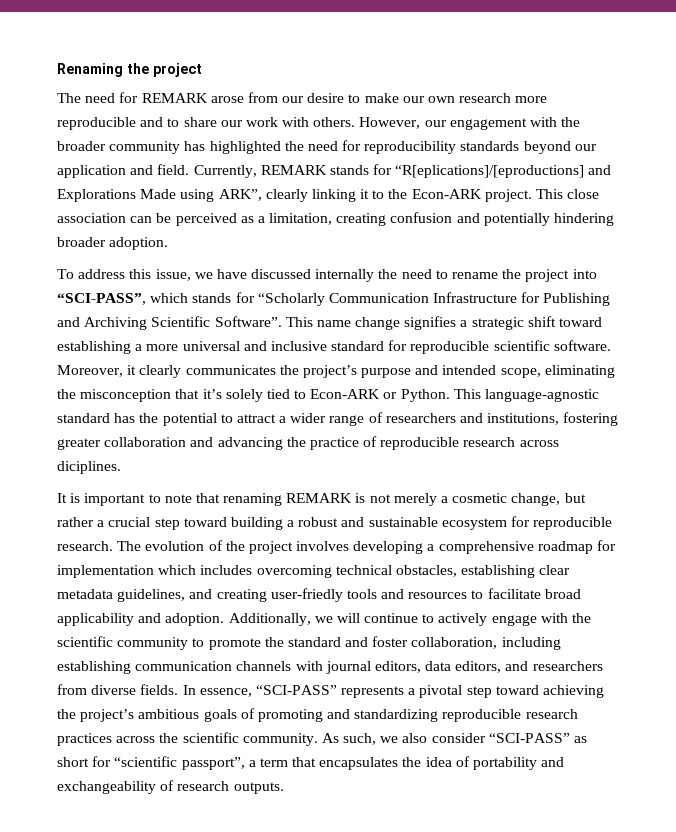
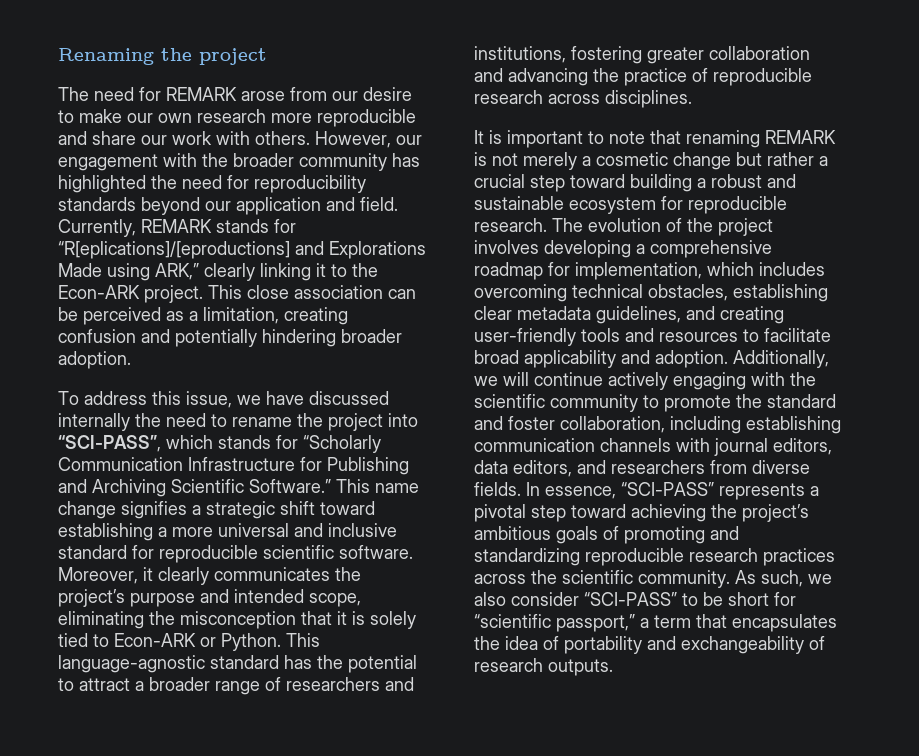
- The need for REMARK arose from our desire to make our own research more reproducible and to share our work with others.
+ The need for REMARK arose from our desire to make our own research more reproducible and share our work with others.
- Currently, REMARK stands for “R[eplications]/[eproductions] and Explorations Made using ARK”, clearly linking it to the Econ-ARK project.
+ Currently, REMARK stands for “R[eplications]/[eproductions] and Explorations Made using ARK,” clearly linking it to the Econ-ARK project.
- To address this issue, we have discussed internally the need to rename the project into “SCI-PASS”, which stands for “Scholarly Communication Infrastructure for Publishing and Archiving Scientific Software”.
+ To address this issue, we have discussed internally the need to rename the project into “SCI-PASS”, which stands for “Scholarly Communication Infrastructure for Publishing and Archiving Scientific Software.”
- Moreover, it clearly communicates the project’s purpose and intended scope, eliminating the misconception that it’s solely tied to Econ-ARK or Python.
+ Moreover, it clearly communicates the project’s purpose and intended scope, eliminating the misconception that it is solely tied to Econ-ARK or Python.
- This language-agnostic standard has the potential to attract a wider range of researchers and institutions, fostering greater collaboration and advancing the practice of reproducible research across diciplines.
+ This language-agnostic standard has the potential to attract a broader range of researchers and institutions, fostering greater collaboration and advancing the practice of reproducible research across disciplines.
- It is important to note that renaming REMARK is not merely a cosmetic change, but rather a crucial step toward building a robust and sustainable ecosystem for reproducible research.
+ It is important to note that renaming REMARK is not merely a cosmetic change but rather a crucial step toward building a robust and sustainable ecosystem for reproducible research.
- The evolution of the project involves developing a comprehensive roadmap for implementation which includes overcoming technical obstacles, establishing clear metadata guidelines, and creating user-friedly tools and resources to facilitate broad applicability and adoption.
+ The evolution of the project involves developing a comprehensive roadmap for implementation, which includes overcoming technical obstacles, establishing clear metadata guidelines, and creating user-friendly tools and resources to facilitate broad applicability and adoption.
- Additionally, we will continue to actively engage with the scientific community to promote the standard and foster collaboration, including establishing communication channels with journal editors, data editors, and researchers from diverse fields.
+ Additionally, we will continue actively engaging with the scientific community to promote the standard and foster collaboration, including establishing communication channels with journal editors, data editors, and researchers from diverse fields.
- As such, we also consider “SCI-PASS” as short for “scientific passport”, a term that encapsulates the idea of portability and exchangeability of research outputs.
+ As such, we also consider “SCI-PASS” to be short for “scientific passport,” a term that encapsulates the idea of portability and exchangeability of research outputs.

